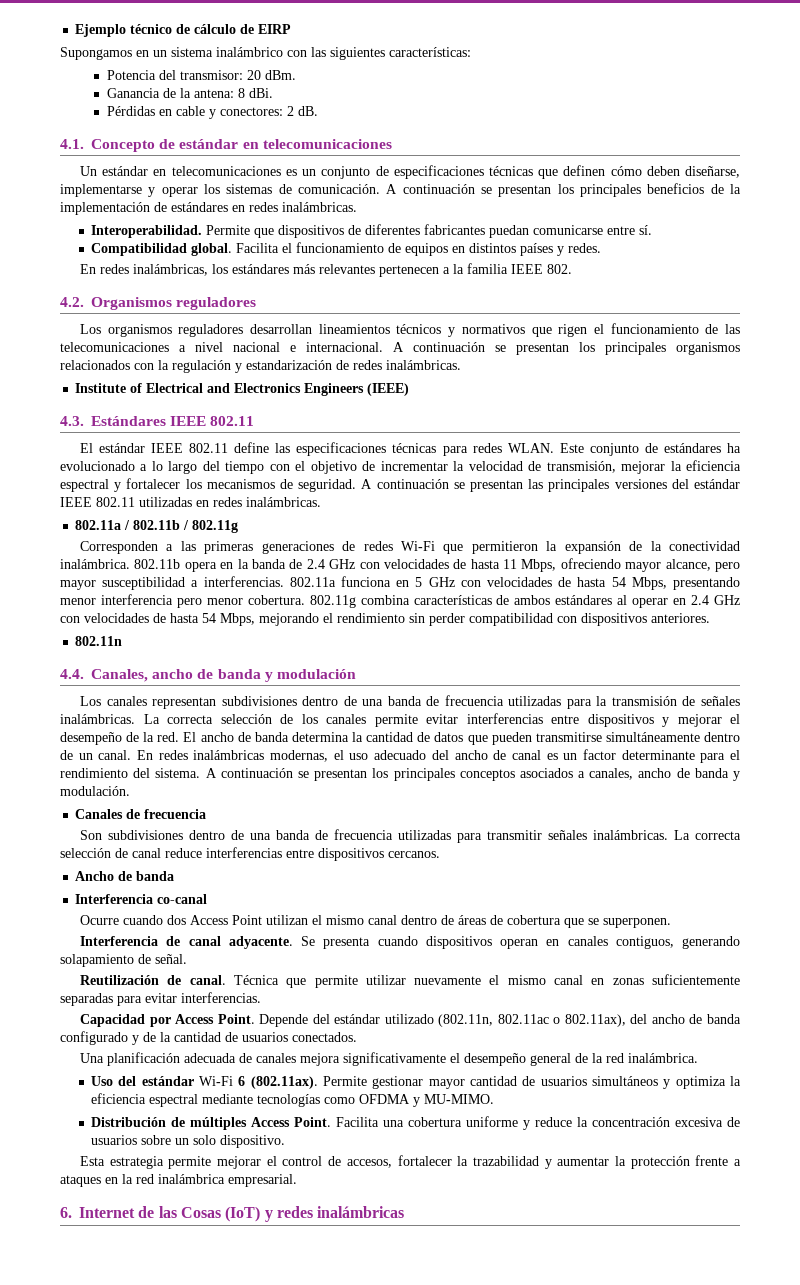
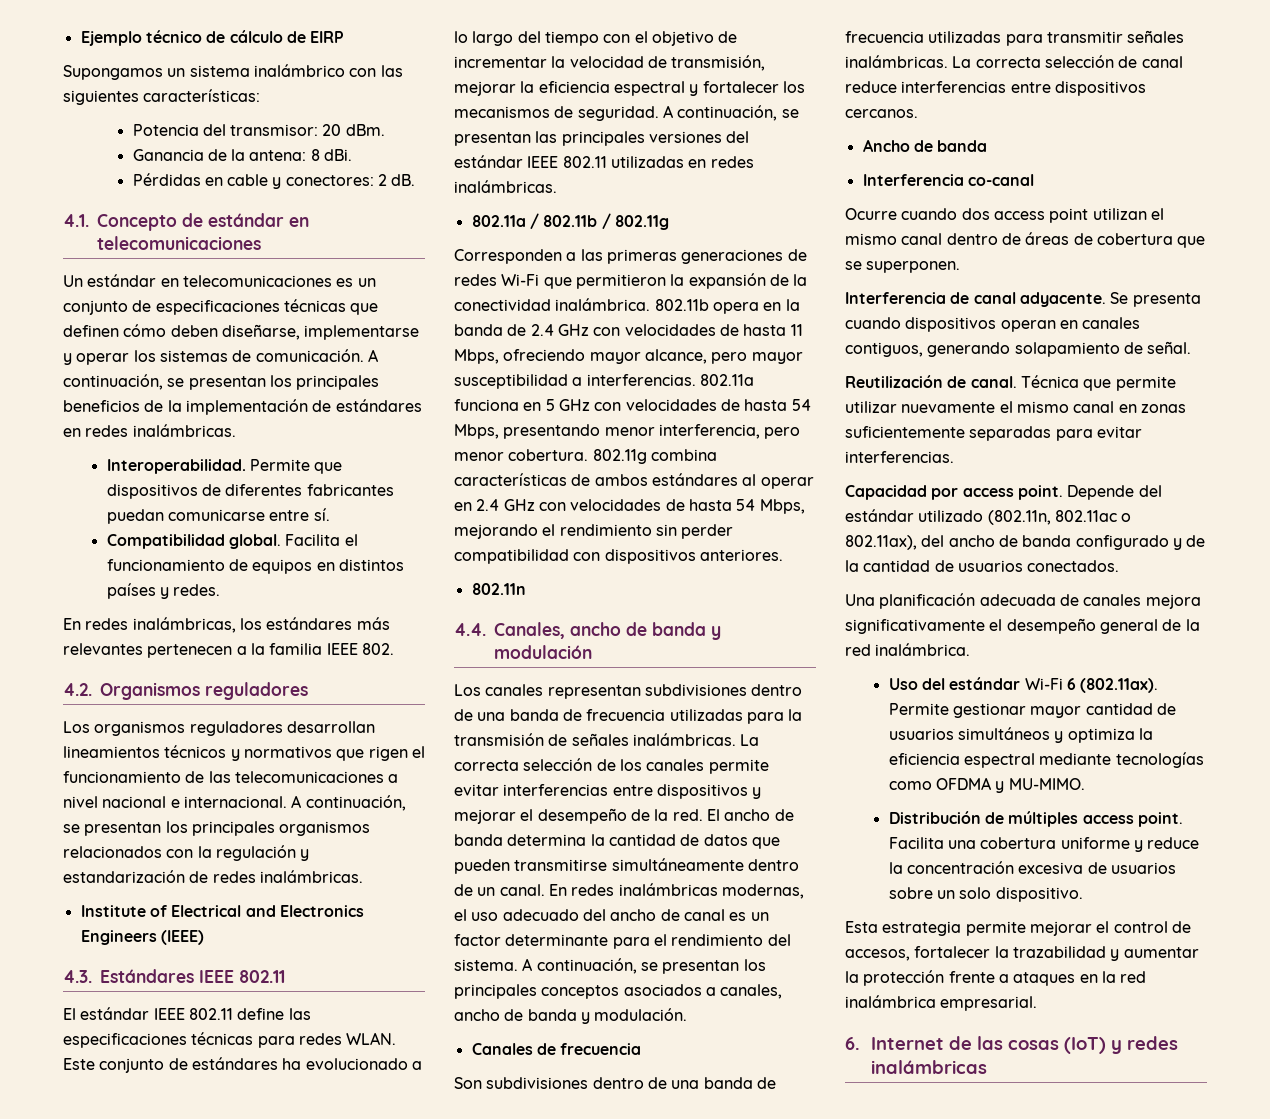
- Supongamos en un sistema inalámbrico con las siguientes características:
+ Supongamos un sistema inalámbrico con las siguientes características:
- A continuación se presentan los principales beneficios de la implementación de estándares en redes inalámbricas.
+ A continuación, se presentan los principales beneficios de la implementación de estándares en redes inalámbricas.
- A continuación se presentan los principales organismos relacionados con la regulación y estandarización de redes inalámbricas.
+ A continuación, se presentan los principales organismos relacionados con la regulación y estandarización de redes inalámbricas.
- A continuación se presentan las principales versiones del estándar IEEE 802.11 utilizadas en redes inalámbricas.
+ A continuación, se presentan las principales versiones del estándar IEEE 802.11 utilizadas en redes inalámbricas.
- 802.11a funciona en 5 GHz con velocidades de hasta 54 Mbps, presentando menor interferencia pero menor cobertura.
+ 802.11a funciona en 5 GHz con velocidades de hasta 54 Mbps, presentando menor interferencia, pero menor cobertura.
- A continuación se presentan los principales conceptos asociados a canales, ancho de banda y modulación.
+ A continuación, se presentan los principales conceptos asociados a canales, ancho de banda y modulación.
- Ocurre cuando dos Access Point utilizan el mismo canal dentro de áreas de cobertura que se superponen.
+ Ocurre cuando dos access point utilizan el mismo canal dentro de áreas de cobertura que se superponen.
- Capacidad por Access Point.
+ Capacidad por access point.
- Distribución de múltiples Access Point.
+ Distribución de múltiples access point.
- 6. Internet de las Cosas (IoT) y redes inalámbricas
+ 6. Internet de las cosas (IoT) y redes inalámbricas

